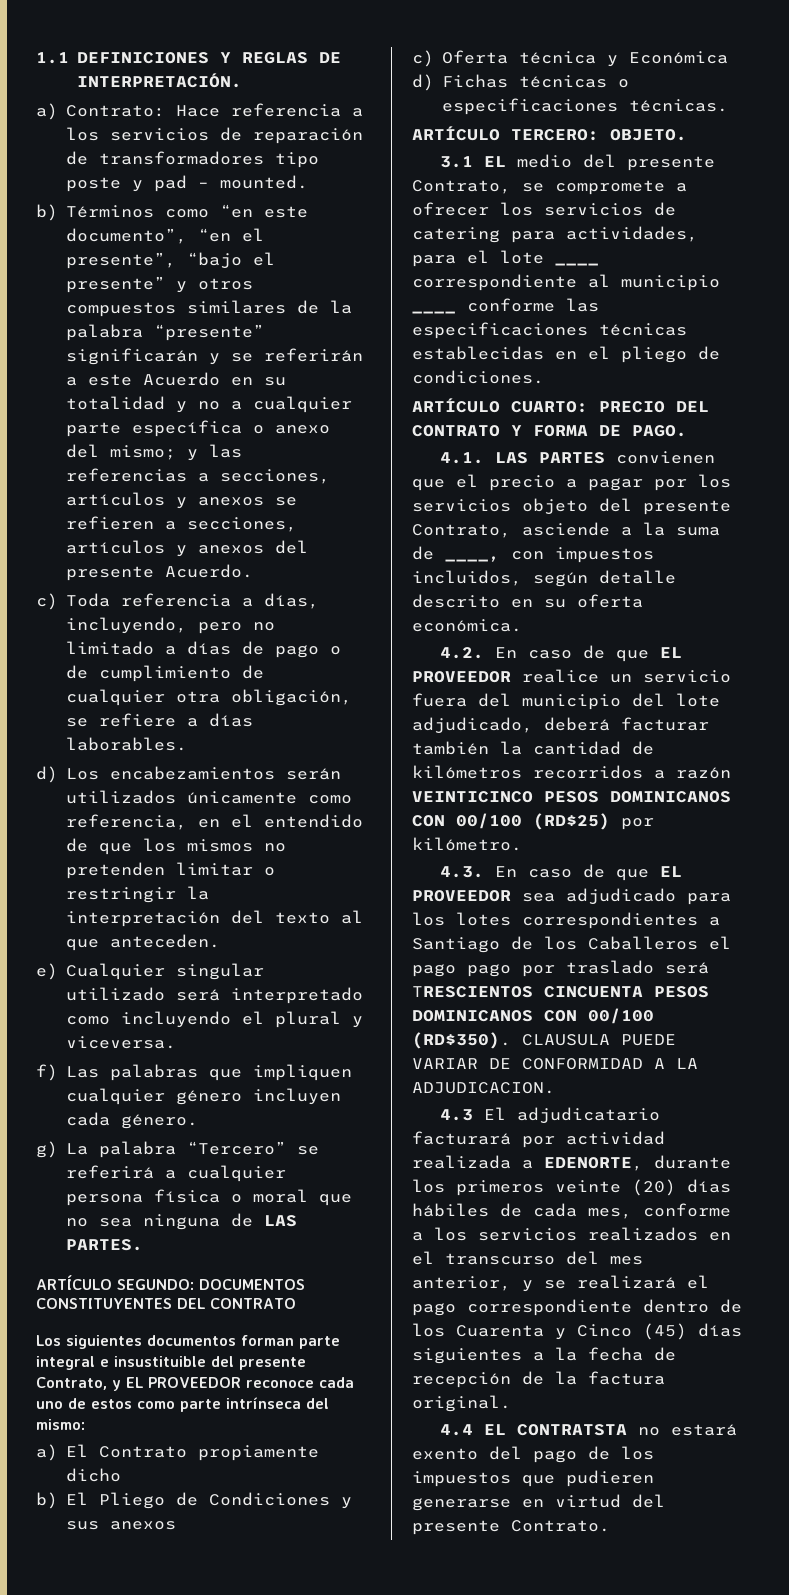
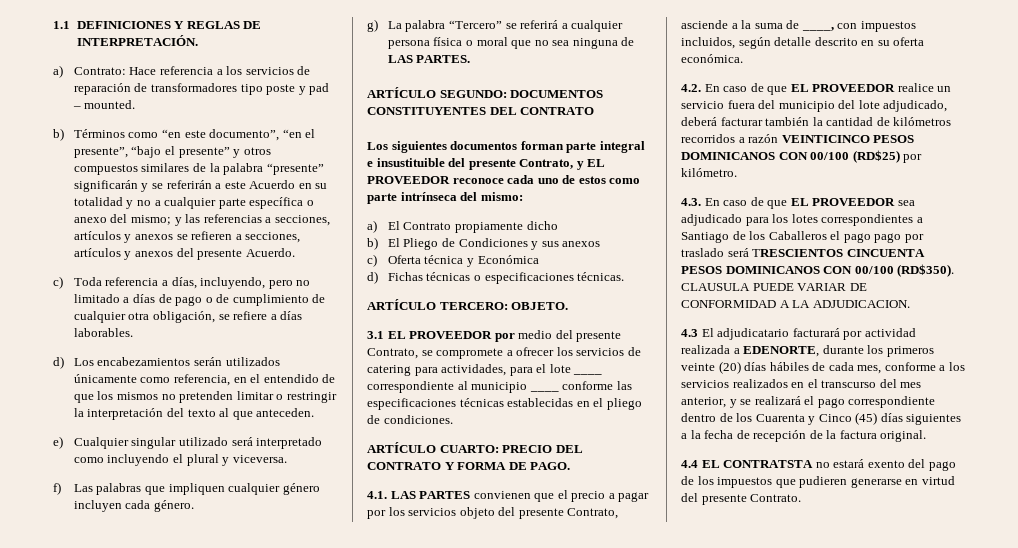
- 3.1 EL medio del presente Contrato, se compromete a ofrecer los servicios de catering para actividades, para el lote ____ correspondiente al municipio ____ conforme las especificaciones técnicas establecidas en el pliego de condiciones.
+ 3.1 EL PROVEEDOR por medio del presente Contrato, se compromete a ofrecer los servicios de catering para actividades, para el lote ____ correspondiente al municipio ____ conforme las especificaciones técnicas establecidas en el pliego de condiciones.

